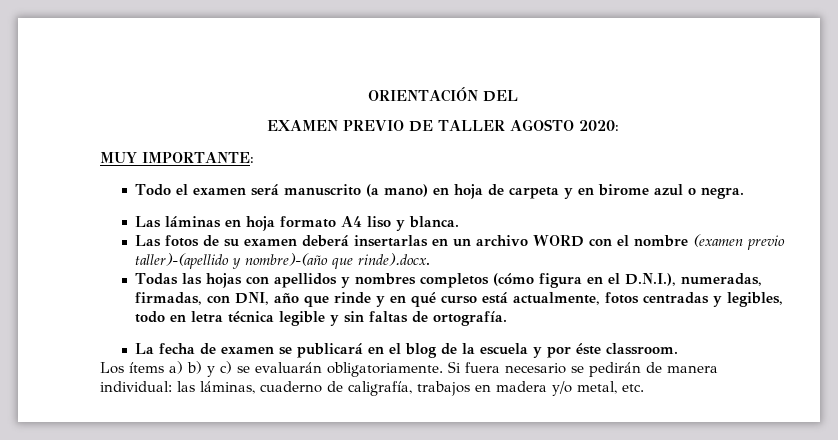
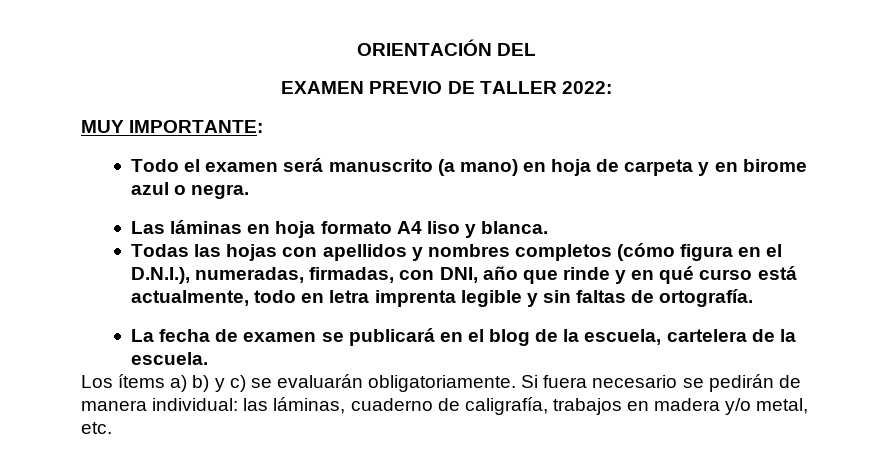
- EXAMEN PREVIO DE TALLER AGOSTO 2020:
+ EXAMEN PREVIO DE TALLER 2022:
- Las fotos de su examen deberá insertarlas en un archivo WORD con el nombre (examen previo taller)-(apellido y nombre)-(año que rinde).docx.
- Todas las hojas con apellidos y nombres completos (cómo figura en el D.N.I.), numeradas, firmadas, con DNI, año que rinde y en qué curso está actualmente, fotos centradas y legibles, todo en letra técnica legible y sin faltas de ortografía.
+ Todas las hojas con apellidos y nombres completos (cómo figura en el D.N.I.), numeradas, firmadas, con DNI, año que rinde y en qué curso está actualmente, todo en letra imprenta legible y sin faltas de ortografía.
- La fecha de examen se publicará en el blog de la escuela y por éste classroom.
+ La fecha de examen se publicará en el blog de la escuela, cartelera de la escuela.

